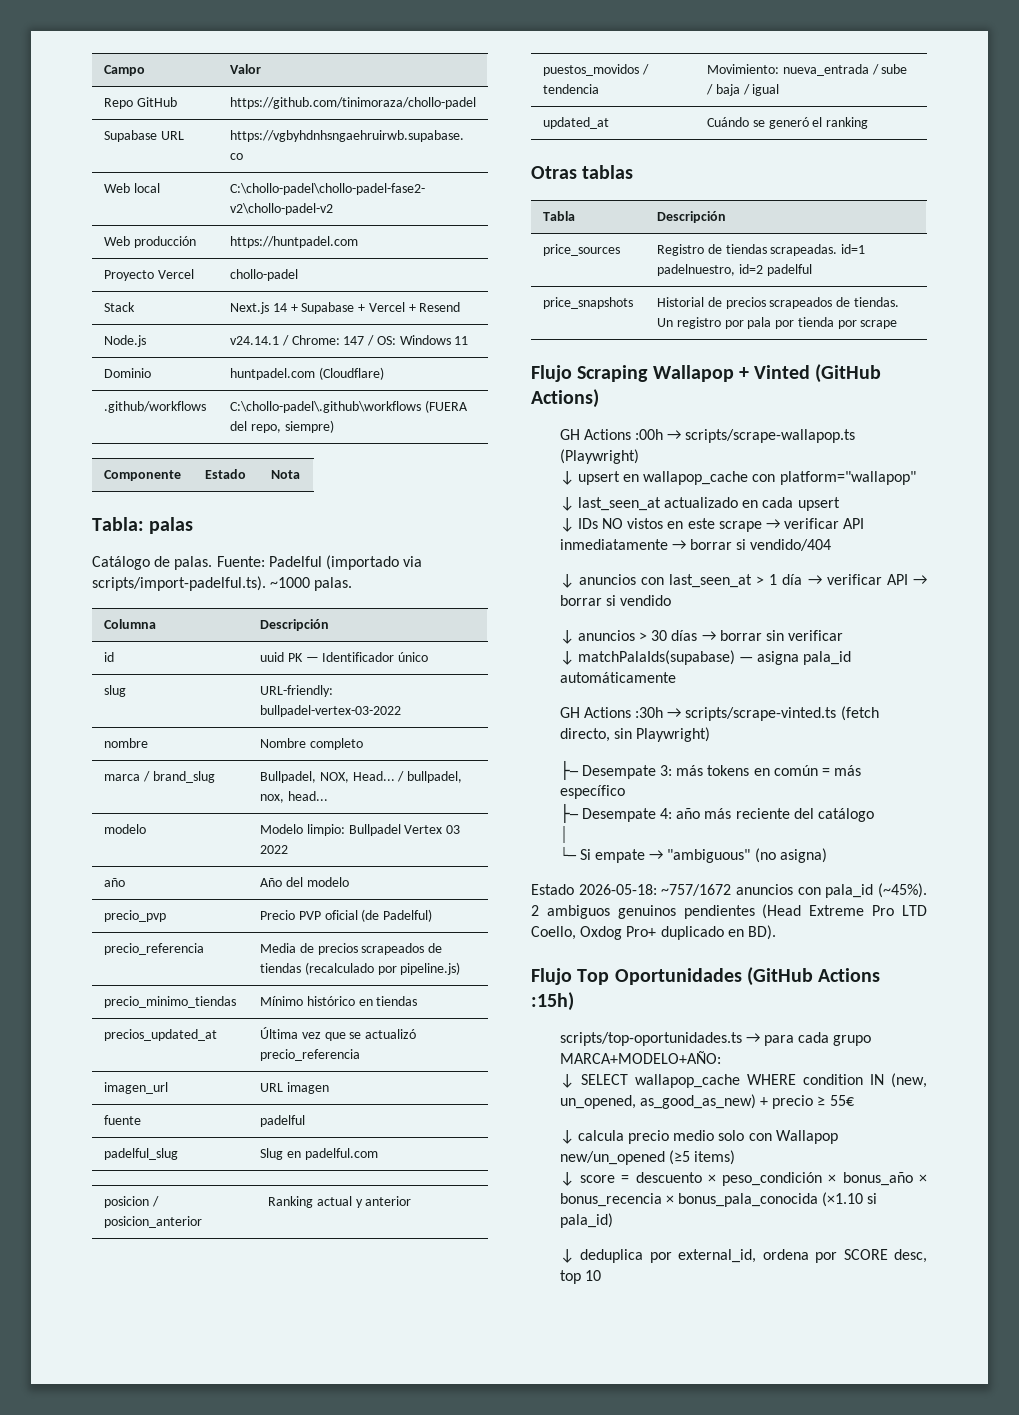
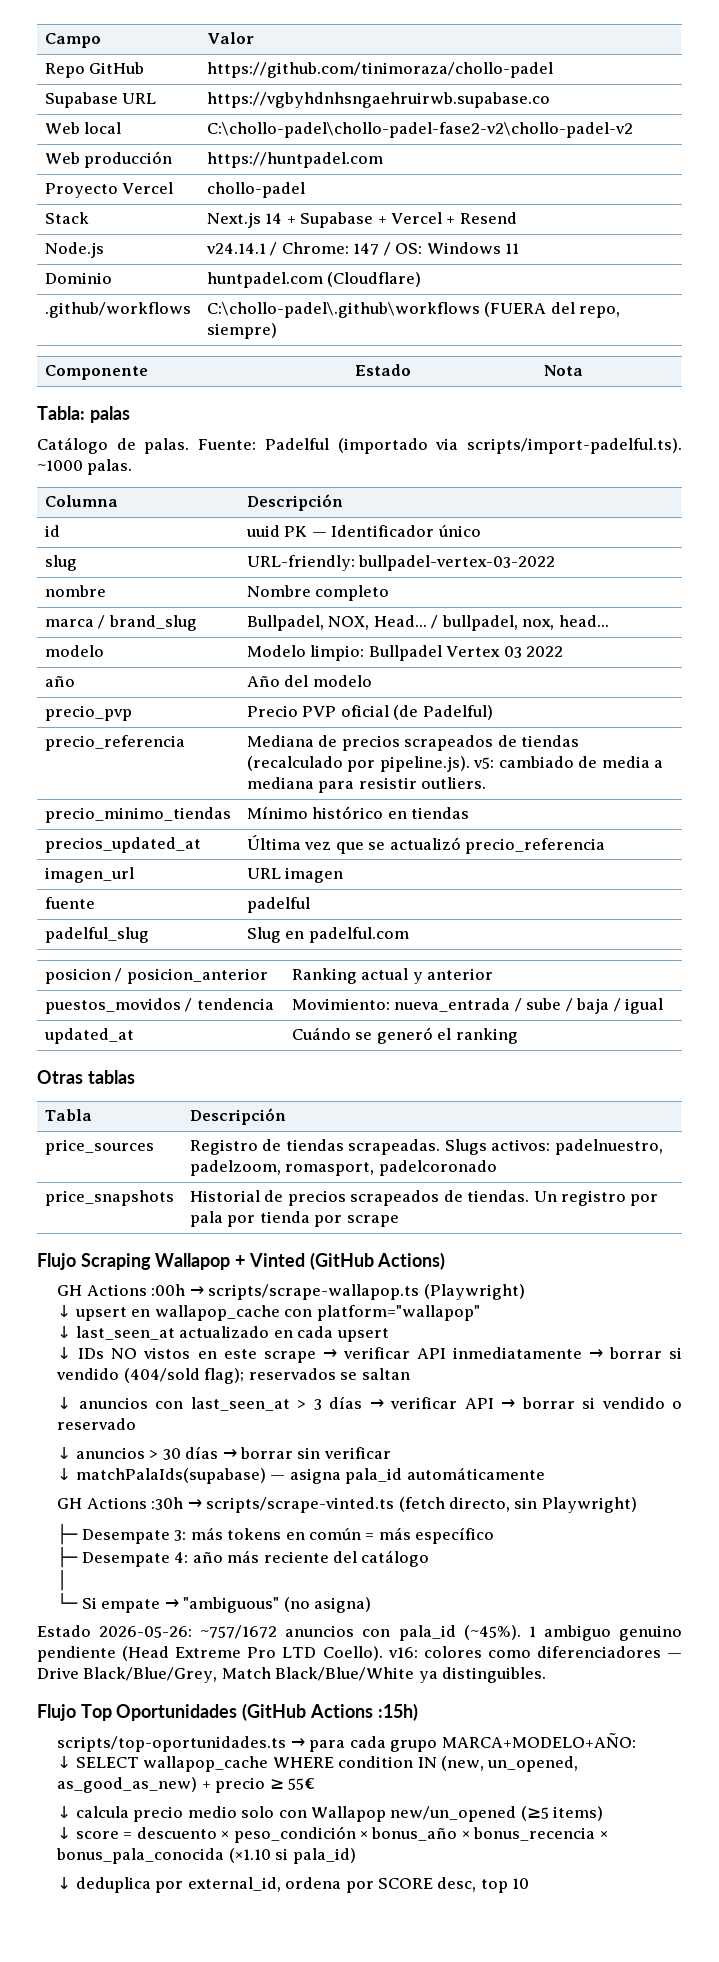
- precio_referencia | Media de precios scrapeados de tiendas (recalculado por pipeline.js)
+ precio_referencia | Mediana de precios scrapeados de tiendas (recalculado por pipeline.js). v5: cambiado de media a mediana para resistir outliers.
- price_sources | Registro de tiendas scrapeadas. id=1 padelnuestro, id=2 padelful
+ price_sources | Registro de tiendas scrapeadas. Slugs activos: padelnuestro, padelzoom, romasport, padelcoronado
- ↓ IDs NO vistos en este scrape → verificar API inmediatamente → borrar si vendido/404
+ ↓ IDs NO vistos en este scrape → verificar API inmediatamente → borrar si vendido (404/sold flag); reservados se saltan
- ↓ anuncios con last_seen_at > 1 día → verificar API → borrar si vendido
+ ↓ anuncios con last_seen_at > 3 días → verificar API → borrar si vendido o reservado
- Estado 2026-05-18: ~757/1672 anuncios con pala_id (~45%).
+ Estado 2026-05-26: ~757/1672 anuncios con pala_id (~45%).
- 2 ambiguos genuinos pendientes (Head Extreme Pro LTD Coello, Oxdog Pro+ duplicado en BD).
+ 1 ambiguo genuino pendiente (Head Extreme Pro LTD Coello). v16: colores como diferenciadores — Drive Black/Blue/Grey, Match Black/Blue/White ya distinguibles.

